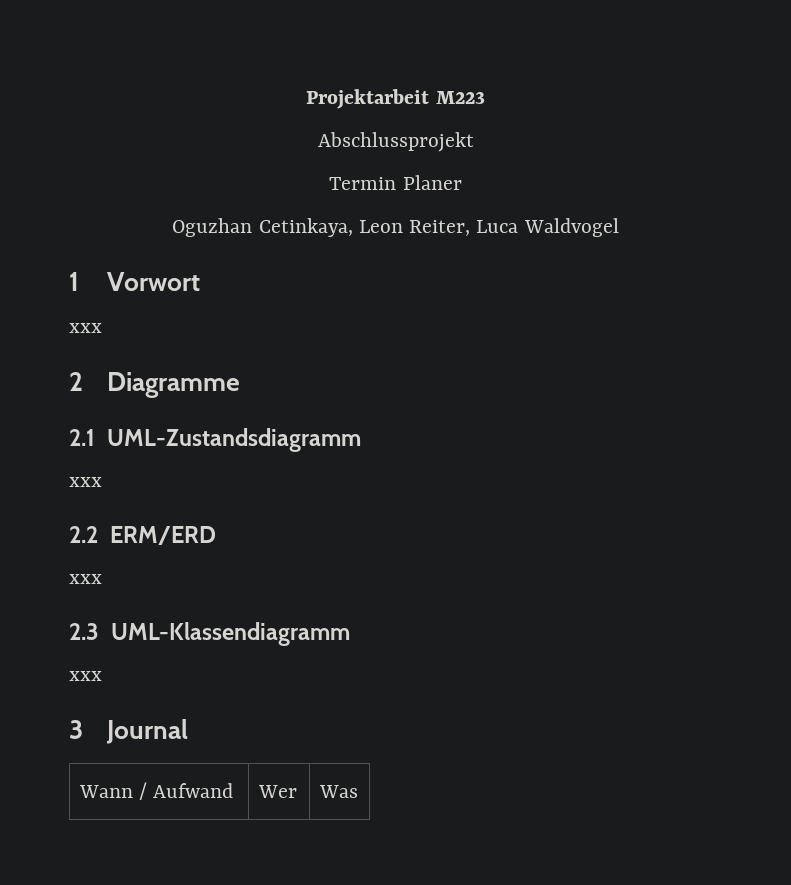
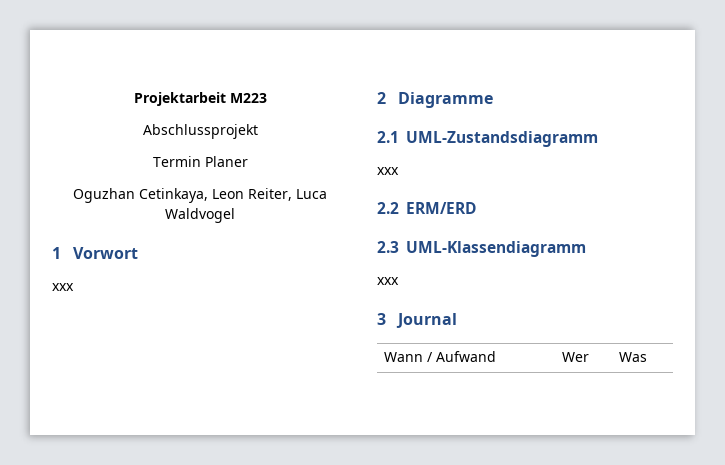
  2.2 ERM/ERD
- xxx

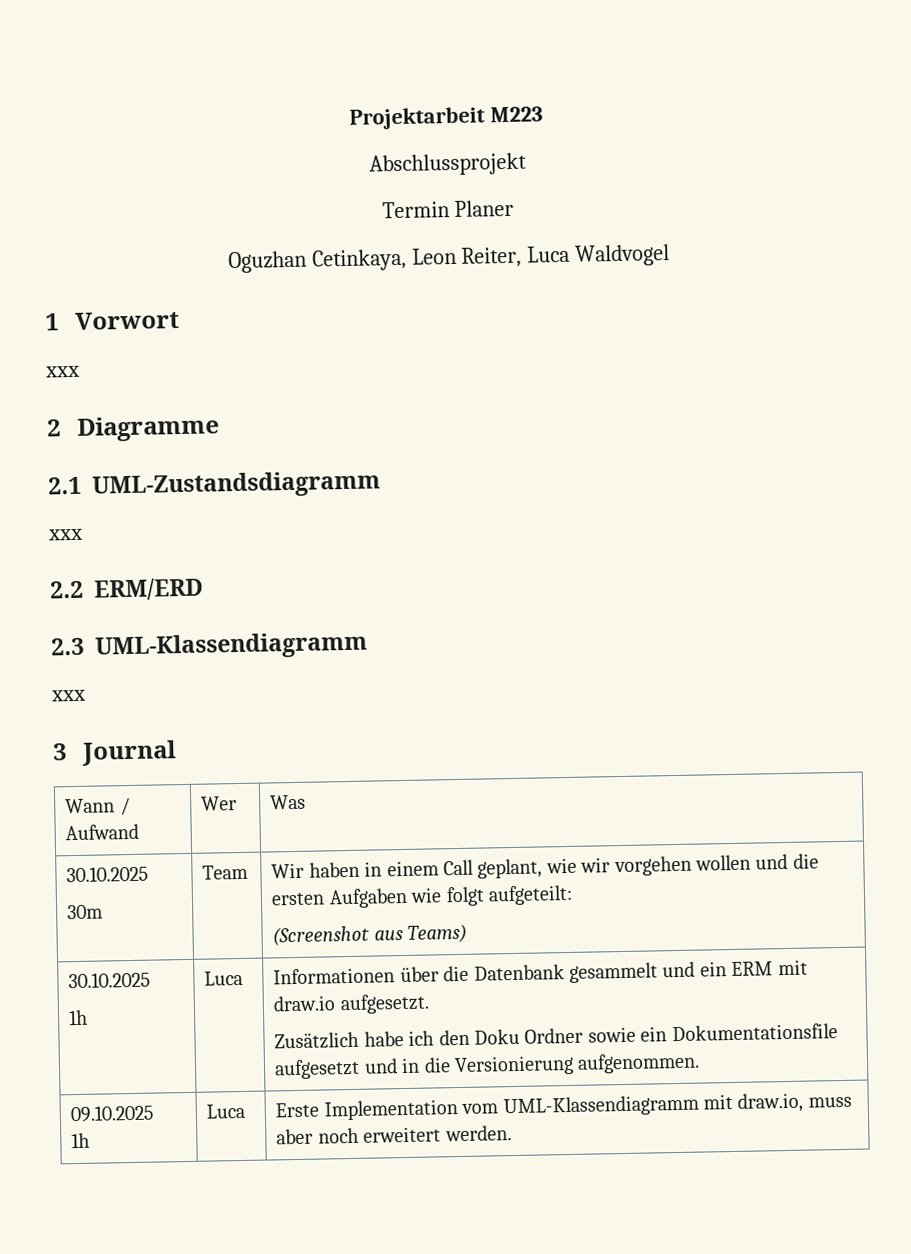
  Wann / Aufwand | Wer | Was
+ 30.10.2025
+ 30m | Team | Wir haben in einem Call geplant, wie wir vorgehen wollen und die ersten Aufgaben wie folgt aufgeteilt:
+ (Screenshot aus Teams)
+ 30.10.2025
+ 1h | Luca | Informationen über die Datenbank gesammelt und ein ERM mit draw.io aufgesetzt.
+ Zusätzlich habe ich den Doku Ordner sowie ein Dokumentationsfile aufgesetzt und in die Versionierung aufgenommen.
+ 09.10.2025
+ 1h | Luca | Erste Implementation vom UML-Klassendiagramm mit draw.io, muss aber noch erweitert werden.

